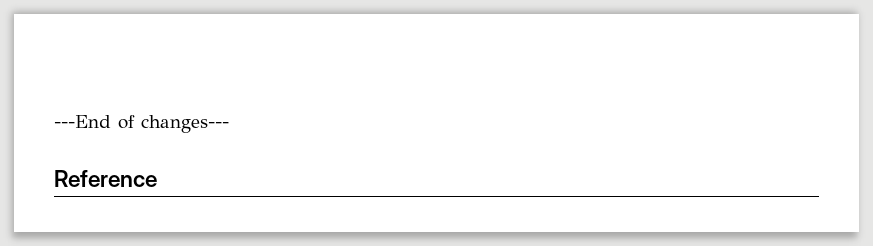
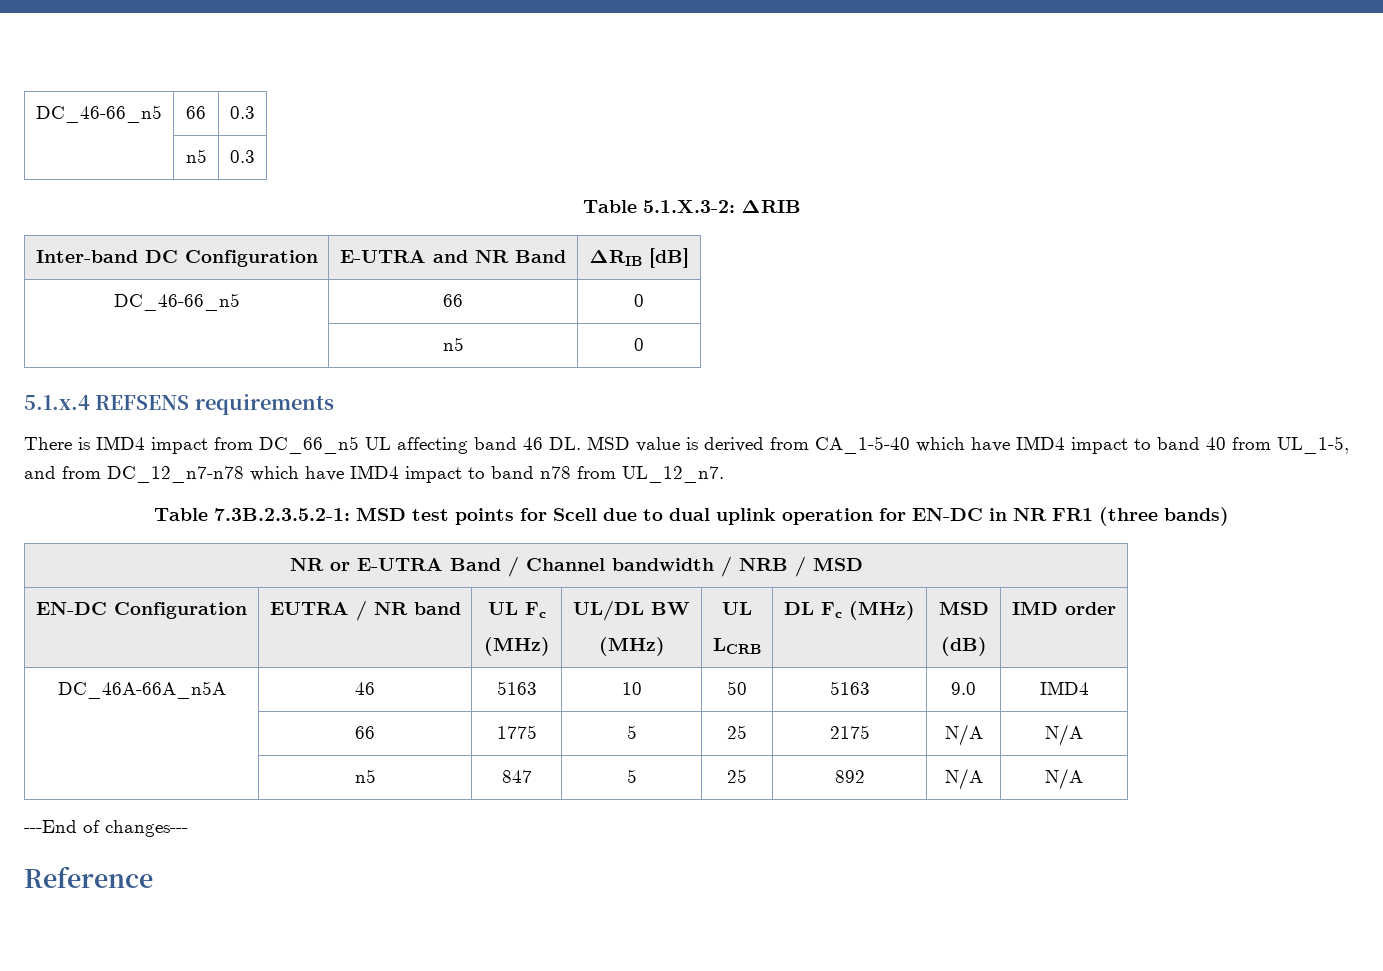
+ DC_46-66_n5 | 66 | 0.3
+ | n5 | 0.3
+ Table 5.1.X.3-2: ΔRIB
+ Inter-band DC Configuration | E-UTRA and NR Band | ΔRIB [dB]
+ DC_46-66_n5 | 66 | 0
+ | n5 | 0
+ 5.1.x.4 REFSENS requirements
+ There is IMD4 impact from DC_66_n5 UL affecting band 46 DL. MSD value is derived from CA_1-5-40 which have IMD4 impact to band 40 from UL_1-5, and from DC_12_n7-n78 which have IMD4 impact to band n78 from UL_12_n7.
+ Table 7.3B.2.3.5.2-1: MSD test points for Scell due to dual uplink operation for EN-DC in NR FR1 (three bands)
+ NR or E-UTRA Band / Channel bandwidth / NRB / MSD
+ EN-DC Configuration | EUTRA / NR band | UL Fc
+ (MHz) | UL/DL BW
+ (MHz) | UL
+ LCRB | DL Fc (MHz) | MSD
+ (dB) | IMD order
+ DC_46A-66A_n5A | 46 | 5163 | 10 | 50 | 5163 | 9.0 | IMD4
+ | 66 | 1775 | 5 | 25 | 2175 | N/A | N/A
+ | n5 | 847 | 5 | 25 | 892 | N/A | N/A

